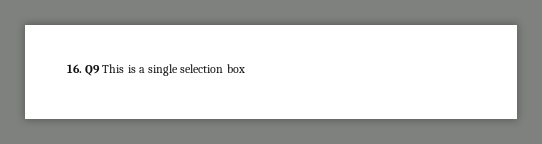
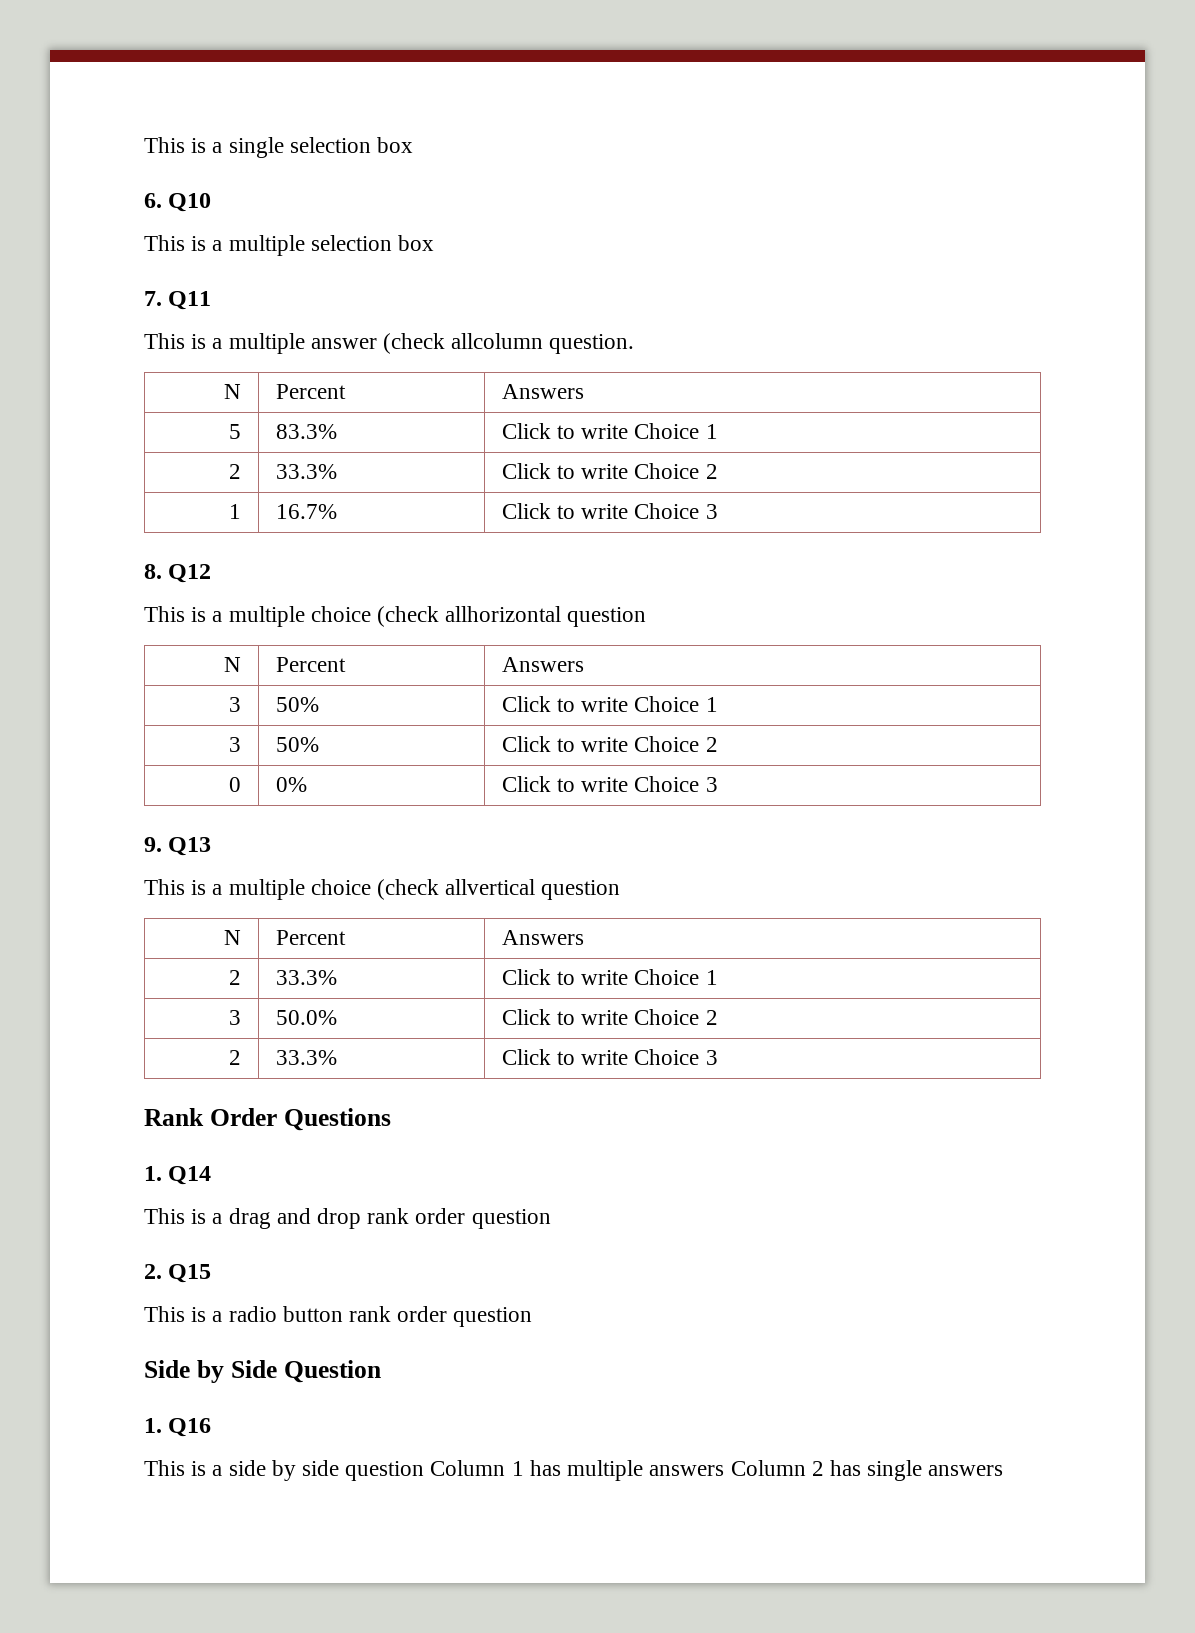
- 16. Q9 This is a single selection box
+ This is a single selection box
+ 6. Q10
+ This is a multiple selection box
+ 7. Q11
+ This is a multiple answer (check allcolumn question.
+ N | Percent | Answers
+ 5 | 83.3% | Click to write Choice 1
+ 2 | 33.3% | Click to write Choice 2
+ 1 | 16.7% | Click to write Choice 3
+ 8. Q12
+ This is a multiple choice (check allhorizontal question
+ N | Percent | Answers
+ 3 | 50% | Click to write Choice 1
+ 3 | 50% | Click to write Choice 2
+ 0 | 0% | Click to write Choice 3
+ 9. Q13
+ This is a multiple choice (check allvertical question
+ N | Percent | Answers
+ 2 | 33.3% | Click to write Choice 1
+ 3 | 50.0% | Click to write Choice 2
+ 2 | 33.3% | Click to write Choice 3
+ Rank Order Questions
+ 1. Q14
+ This is a drag and drop rank order question
+ 2. Q15
+ This is a radio button rank order question
+ Side by Side Question
+ 1. Q16
+ This is a side by side question Column 1 has multiple answers Column 2 has single answers

